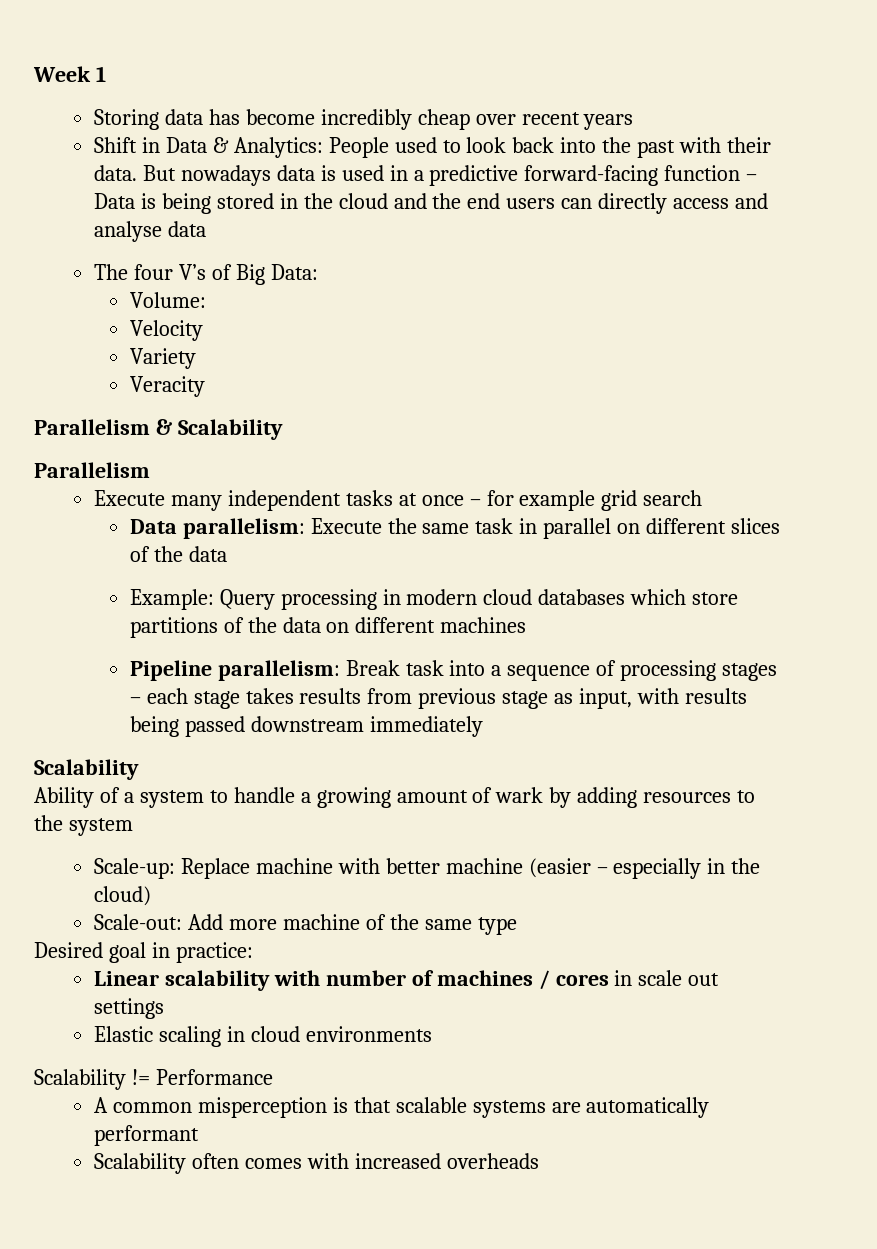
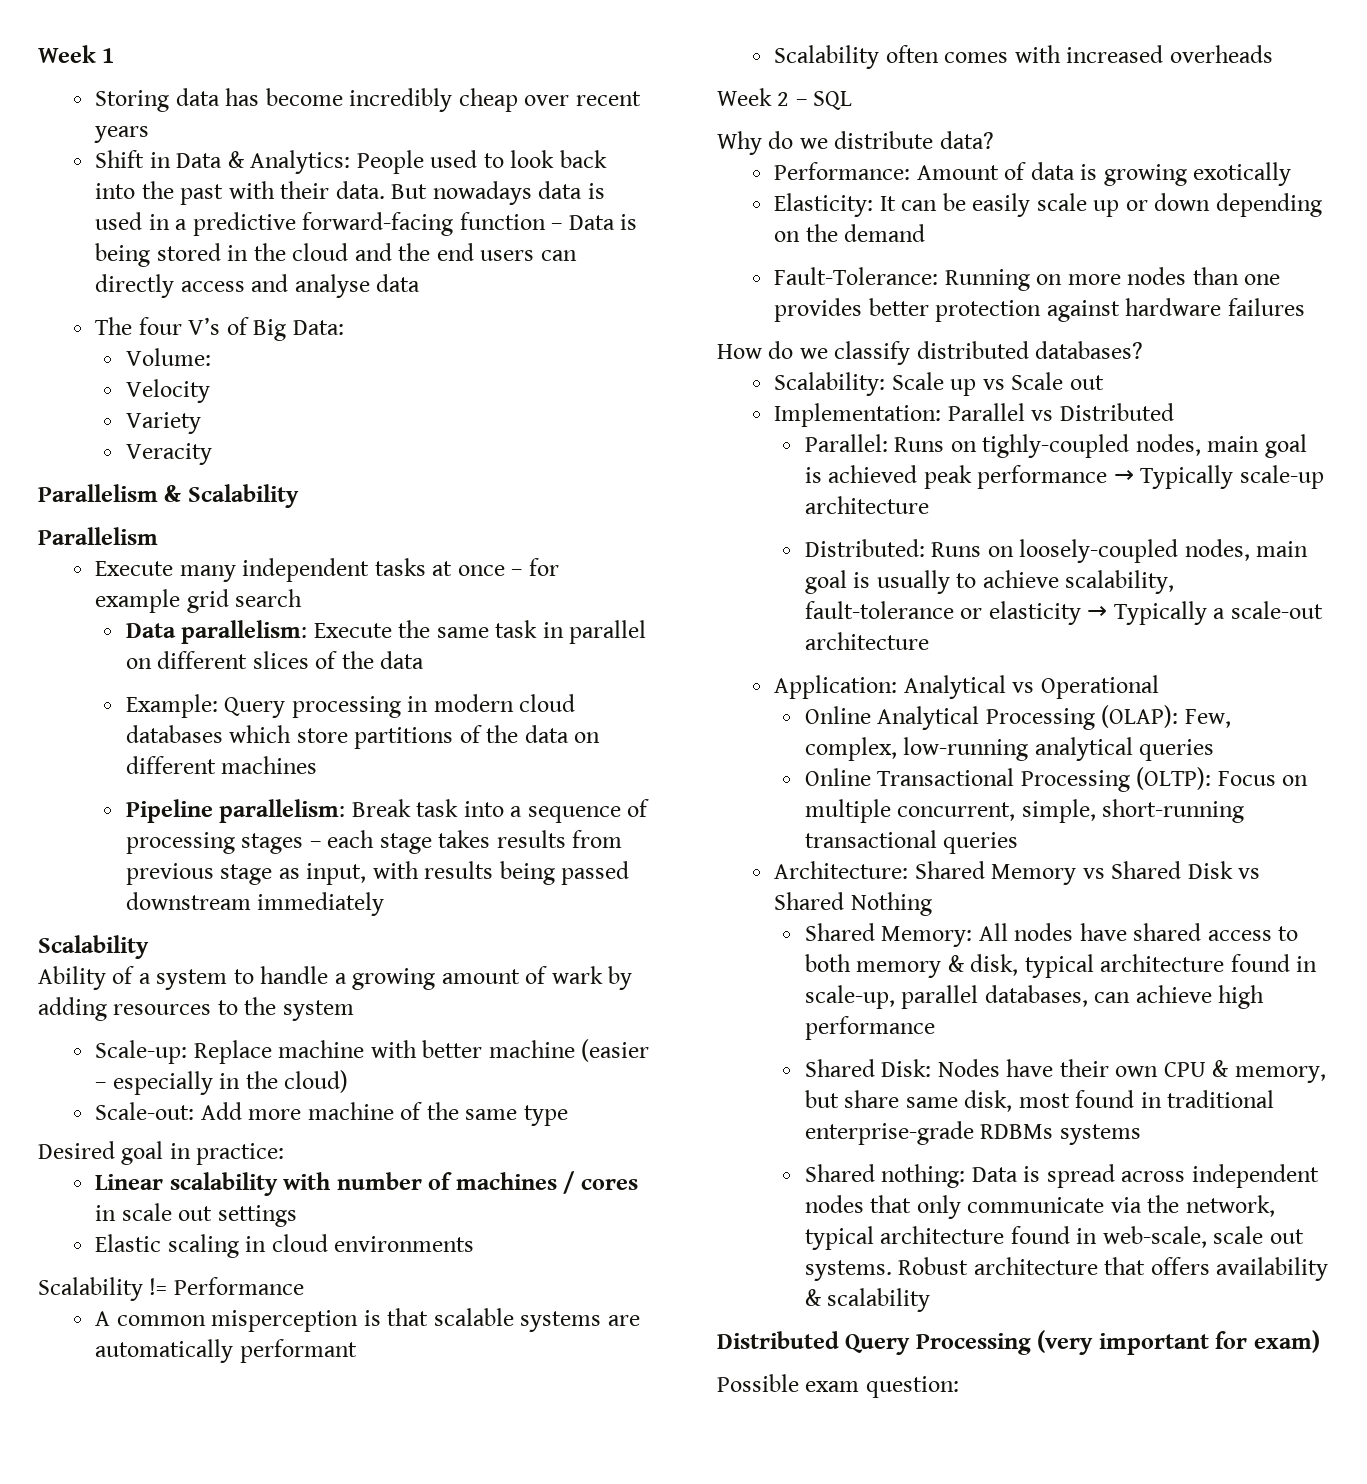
+ Week 2 – SQL
+ Why do we distribute data?
+ Performance: Amount of data is growing exotically
+ Elasticity: It can be easily scale up or down depending on the demand
+ Fault-Tolerance: Running on more nodes than one provides better protection against hardware failures
+ How do we classify distributed databases?
+ Scalability: Scale up vs Scale out
+ Implementation: Parallel vs Distributed
+ Parallel: Runs on tighly-coupled nodes, main goal is achieved peak performance → Typically scale-up architecture
+ Distributed: Runs on loosely-coupled nodes, main goal is usually to achieve scalability, fault-tolerance or elasticity → Typically a scale-out architecture
+ Application: Analytical vs Operational
+ Online Analytical Processing (OLAP): Few, complex, low-running analytical queries
+ Online Transactional Processing (OLTP): Focus on multiple concurrent, simple, short-running transactional queries
+ Architecture: Shared Memory vs Shared Disk vs Shared Nothing
+ Shared Memory: All nodes have shared access to both memory & disk, typical architecture found in scale-up, parallel databases, can achieve high performance
+ Shared Disk: Nodes have their own CPU & memory, but share same disk, most found in traditional enterprise-grade RDBMs systems
+ Shared nothing: Data is spread across independent nodes that only communicate via the network, typical architecture found in web-scale, scale out systems. Robust architecture that offers availability & scalability
+ Distributed Query Processing (very important for exam)
+ Possible exam question:

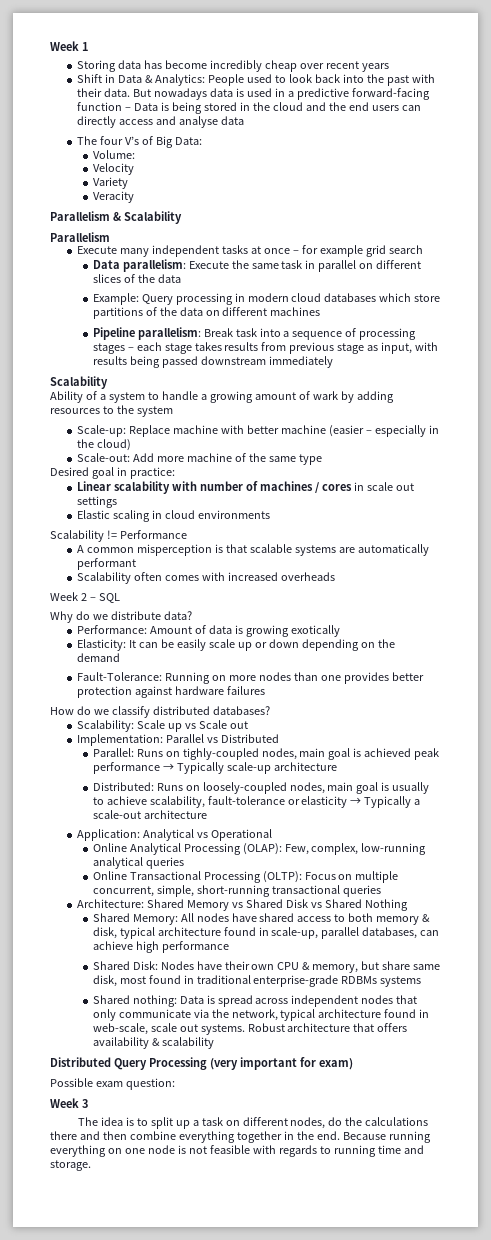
+ Week 3
+ The idea is to split up a task on different nodes, do the calculations there and then combine everything together in the end. Because running everything on one node is not feasible with regards to running time and storage.

